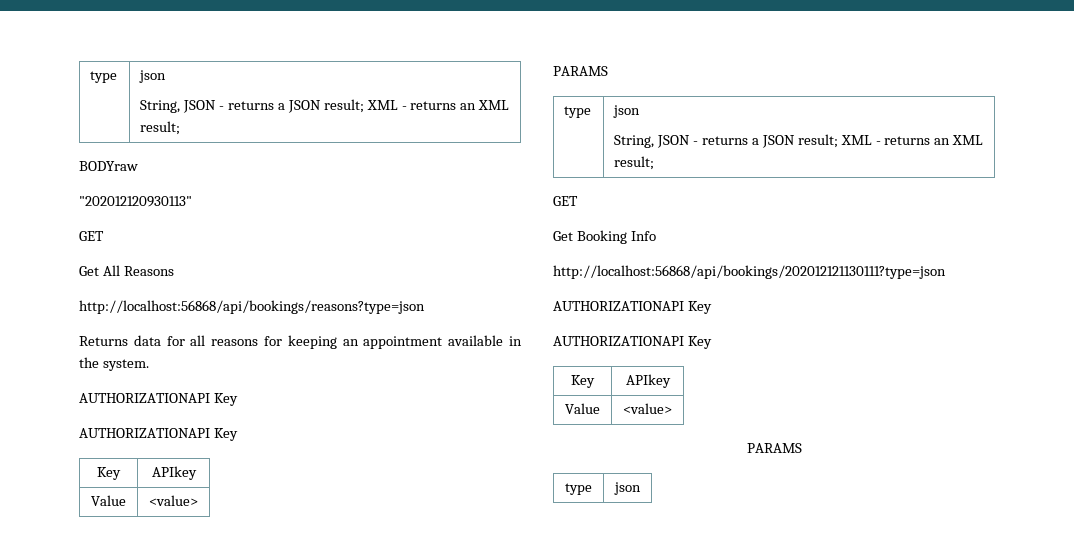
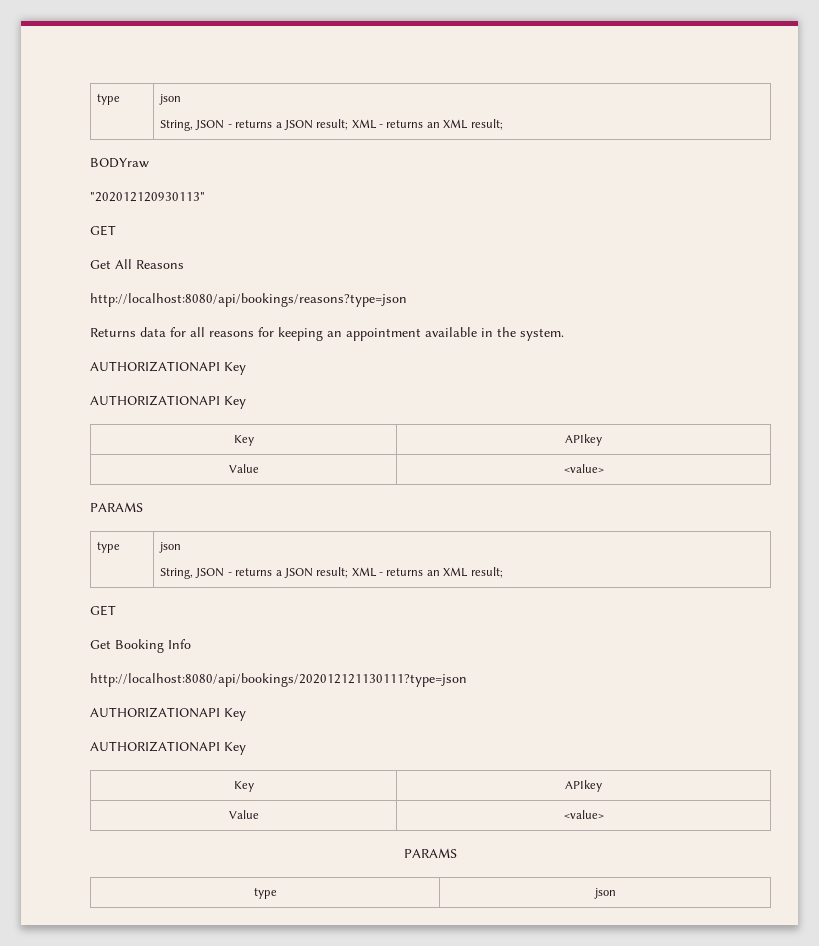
- http://localhost:56868/api/bookings/reasons?type=json
+ http://localhost:8080/api/bookings/reasons?type=json
- http://localhost:56868/api/bookings/202012121130111?type=json
+ http://localhost:8080/api/bookings/202012121130111?type=json

